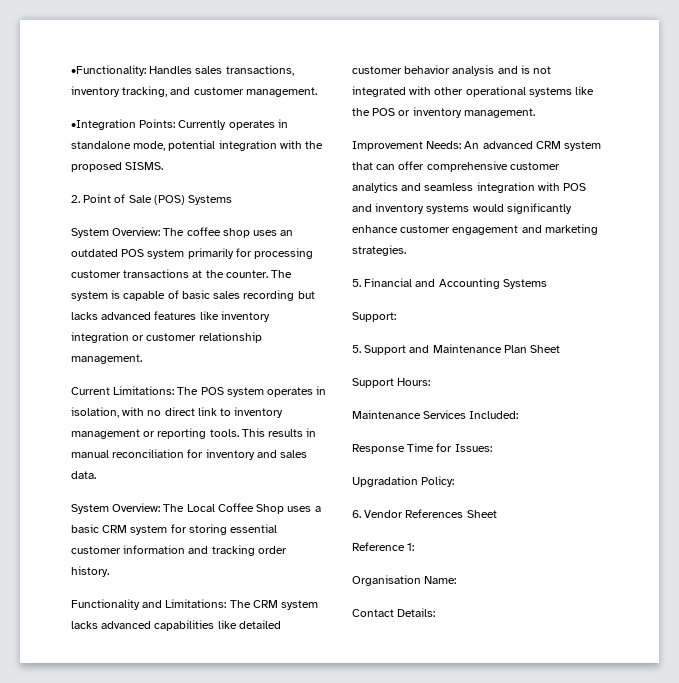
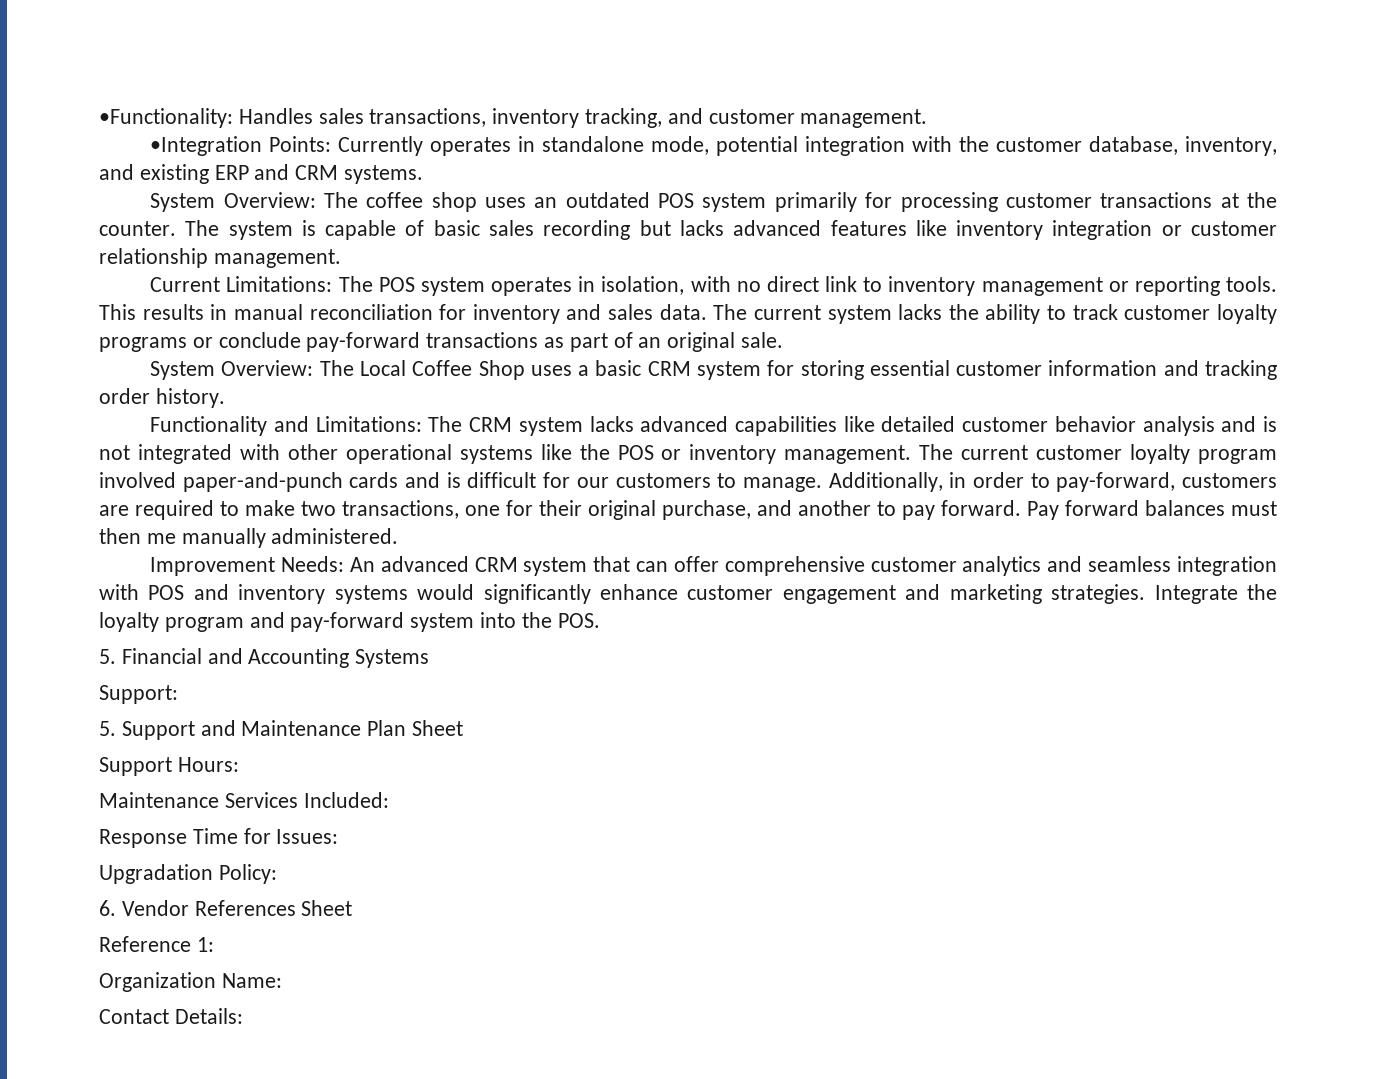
- •Integration Points: Currently operates in standalone mode, potential integration with the proposed SISMS.
- 2. Point of Sale (POS) Systems
+ •Integration Points: Currently operates in standalone mode, potential integration with the customer database, inventory, and existing ERP and CRM systems.
+ The current system lacks the ability to track customer loyalty programs or conclude pay-forward transactions as part of an original sale.
+ The current customer loyalty program involved paper-and-punch cards and is difficult for our customers to manage. Additionally, in order to pay-forward, customers are required to make two transactions, one for their original purchase, and another to pay forward. Pay forward balances must then me manually administered.
+ Integrate the loyalty program and pay-forward system into the POS.
- Organisation Name:
+ Organization Name:

